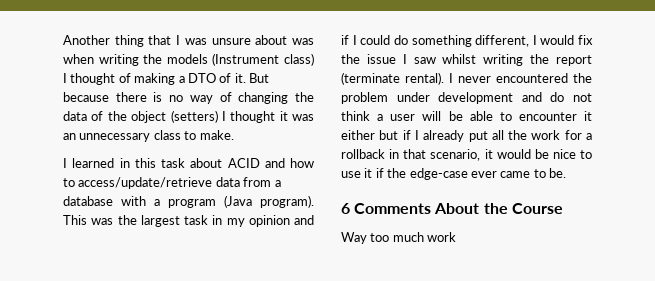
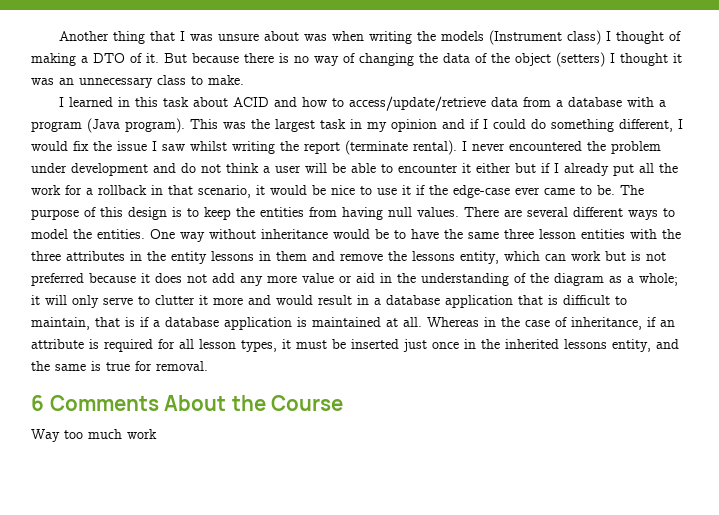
+ The purpose of this design is to keep the entities from having null values. There are several different ways to model the entities. One way without inheritance would be to have the same three lesson entities with the three attributes in the entity lessons in them and remove the lessons entity, which can work but is not preferred because it does not add any more value or aid in the understanding of the diagram as a whole; it will only serve to clutter it more and would result in a database application that is difficult to maintain, that is if a database application is maintained at all. Whereas in the case of inheritance, if an attribute is required for all lesson types, it must be inserted just once in the inherited lessons entity, and the same is true for removal.

